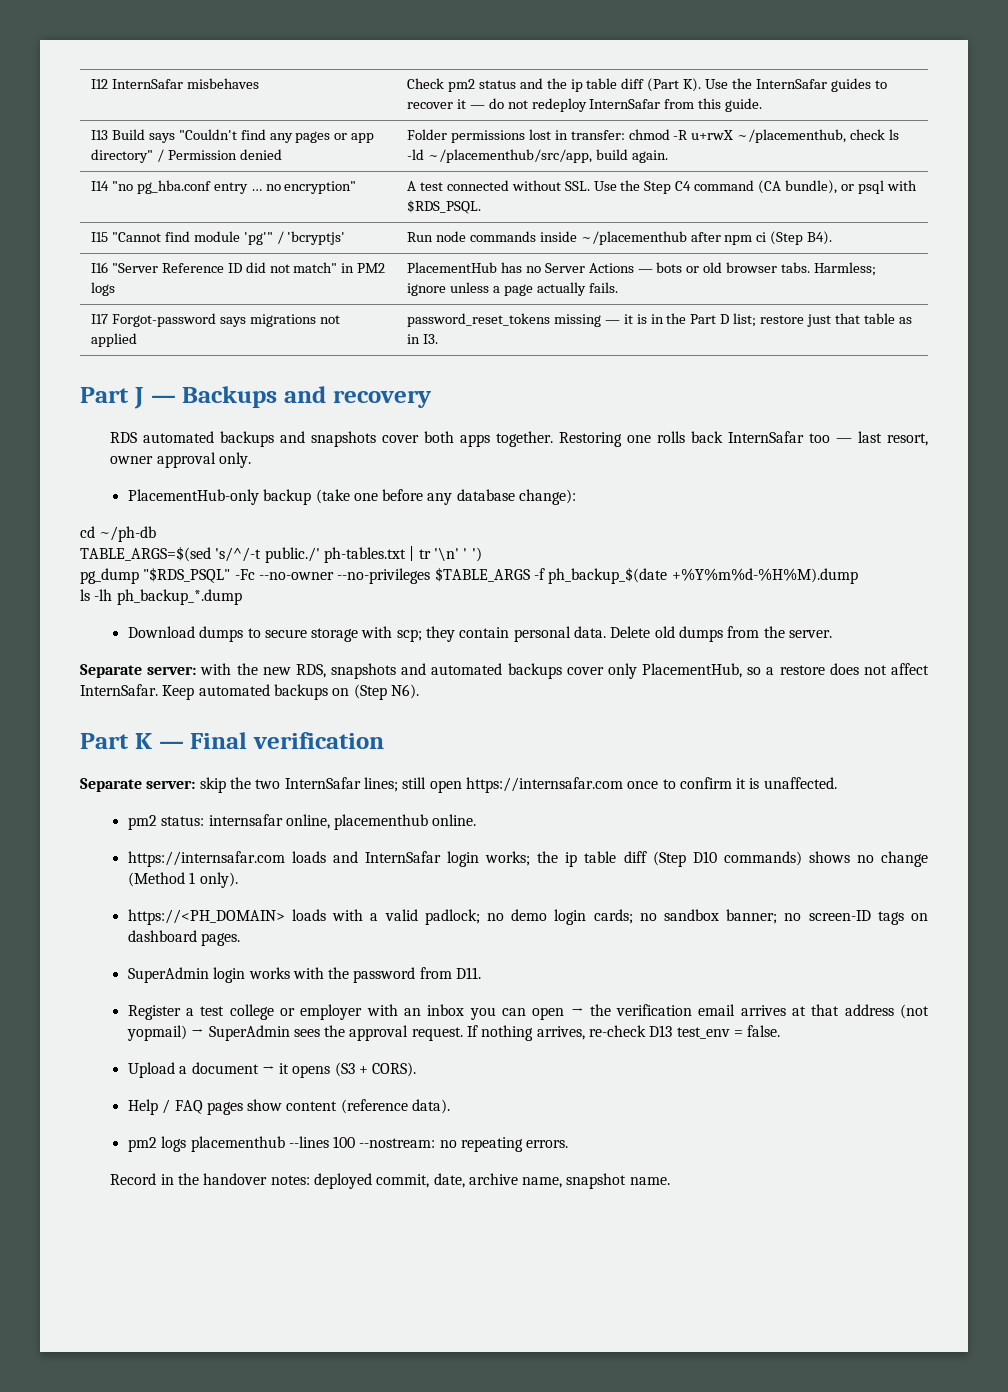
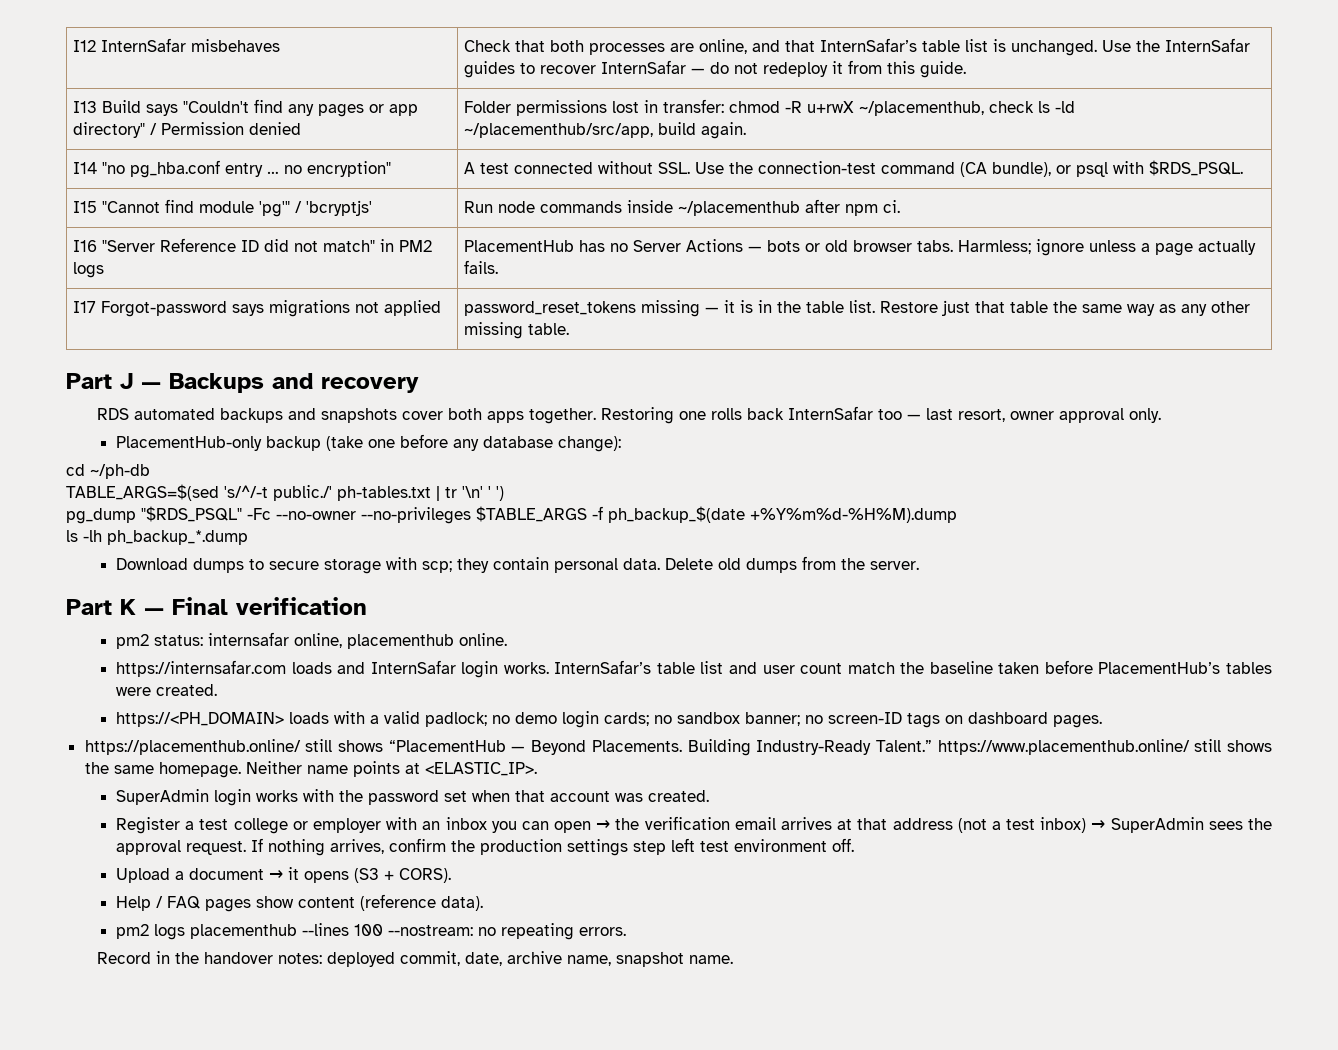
- I12 InternSafar misbehaves | Check pm2 status and the ip table diff (Part K). Use the InternSafar guides to recover it — do not redeploy InternSafar from this guide.
+ I12 InternSafar misbehaves | Check that both processes are online, and that InternSafar’s table list is unchanged. Use the InternSafar guides to recover InternSafar — do not redeploy it from this guide.
- I14 "no pg_hba.conf entry … no encryption" | A test connected without SSL. Use the Step C4 command (CA bundle), or psql with $RDS_PSQL.
+ I14 "no pg_hba.conf entry … no encryption" | A test connected without SSL. Use the connection-test command (CA bundle), or psql with $RDS_PSQL.
- I15 "Cannot find module 'pg'" / 'bcryptjs' | Run node commands inside ~/placementhub after npm ci (Step B4).
+ I15 "Cannot find module 'pg'" / 'bcryptjs' | Run node commands inside ~/placementhub after npm ci.
- I17 Forgot-password says migrations not applied | password_reset_tokens missing — it is in the Part D list; restore just that table as in I3.
+ I17 Forgot-password says migrations not applied | password_reset_tokens missing — it is in the table list. Restore just that table the same way as any other missing table.
- Separate server: with the new RDS, snapshots and automated backups cover only PlacementHub, so a restore does not affect InternSafar. Keep automated backups on (Step N6).
- Separate server: skip the two InternSafar lines; still open https://internsafar.com once to confirm it is unaffected.
- https://internsafar.com loads and InternSafar login works; the ip table diff (Step D10 commands) shows no change (Method 1 only).
+ https://internsafar.com loads and InternSafar login works. InternSafar’s table list and user count match the baseline taken before PlacementHub’s tables were created.
+ https://placementhub.online/ still shows “PlacementHub — Beyond Placements. Building Industry-Ready Talent.” https://www.placementhub.online/ still shows the same homepage. Neither name points at <ELASTIC_IP>.
- SuperAdmin login works with the password from D11.
+ SuperAdmin login works with the password set when that account was created.
- Register a test college or employer with an inbox you can open → the verification email arrives at that address (not yopmail) → SuperAdmin sees the approval request.
+ Register a test college or employer with an inbox you can open → the verification email arrives at that address (not a test inbox) → SuperAdmin sees the approval request.
- If nothing arrives, re-check D13 test_env = false.
+ If nothing arrives, confirm the production settings step left test environment off.

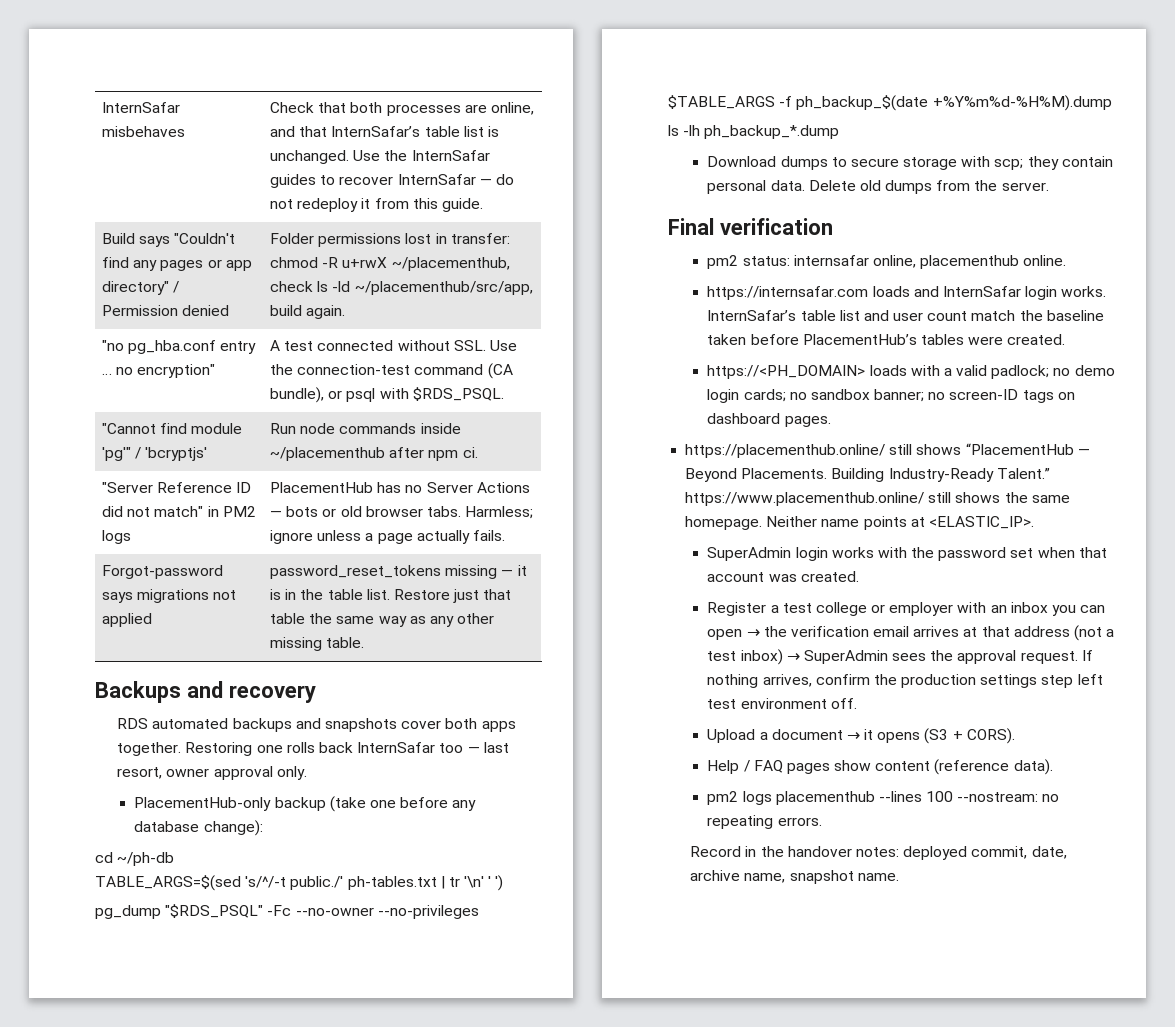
- I12 InternSafar misbehaves | Check that both processes are online, and that InternSafar’s table list is unchanged. Use the InternSafar guides to recover InternSafar — do not redeploy it from this guide.
+ InternSafar misbehaves | Check that both processes are online, and that InternSafar’s table list is unchanged. Use the InternSafar guides to recover InternSafar — do not redeploy it from this guide.
- I13 Build says "Couldn't find any pages or app directory" / Permission denied | Folder permissions lost in transfer: chmod -R u+rwX ~/placementhub, check ls -ld ~/placementhub/src/app, build again.
+ Build says "Couldn't find any pages or app directory" / Permission denied | Folder permissions lost in transfer: chmod -R u+rwX ~/placementhub, check ls -ld ~/placementhub/src/app, build again.
- I14 "no pg_hba.conf entry … no encryption" | A test connected without SSL. Use the connection-test command (CA bundle), or psql with $RDS_PSQL.
+ "no pg_hba.conf entry … no encryption" | A test connected without SSL. Use the connection-test command (CA bundle), or psql with $RDS_PSQL.
- I15 "Cannot find module 'pg'" / 'bcryptjs' | Run node commands inside ~/placementhub after npm ci.
+ "Cannot find module 'pg'" / 'bcryptjs' | Run node commands inside ~/placementhub after npm ci.
- I16 "Server Reference ID did not match" in PM2 logs | PlacementHub has no Server Actions — bots or old browser tabs. Harmless; ignore unless a page actually fails.
+ "Server Reference ID did not match" in PM2 logs | PlacementHub has no Server Actions — bots or old browser tabs. Harmless; ignore unless a page actually fails.
- I17 Forgot-password says migrations not applied | password_reset_tokens missing — it is in the table list. Restore just that table the same way as any other missing table.
+ Forgot-password says migrations not applied | password_reset_tokens missing — it is in the table list. Restore just that table the same way as any other missing table.
- Part J — Backups and recovery
+ Backups and recovery
- Part K — Final verification
+ Final verification

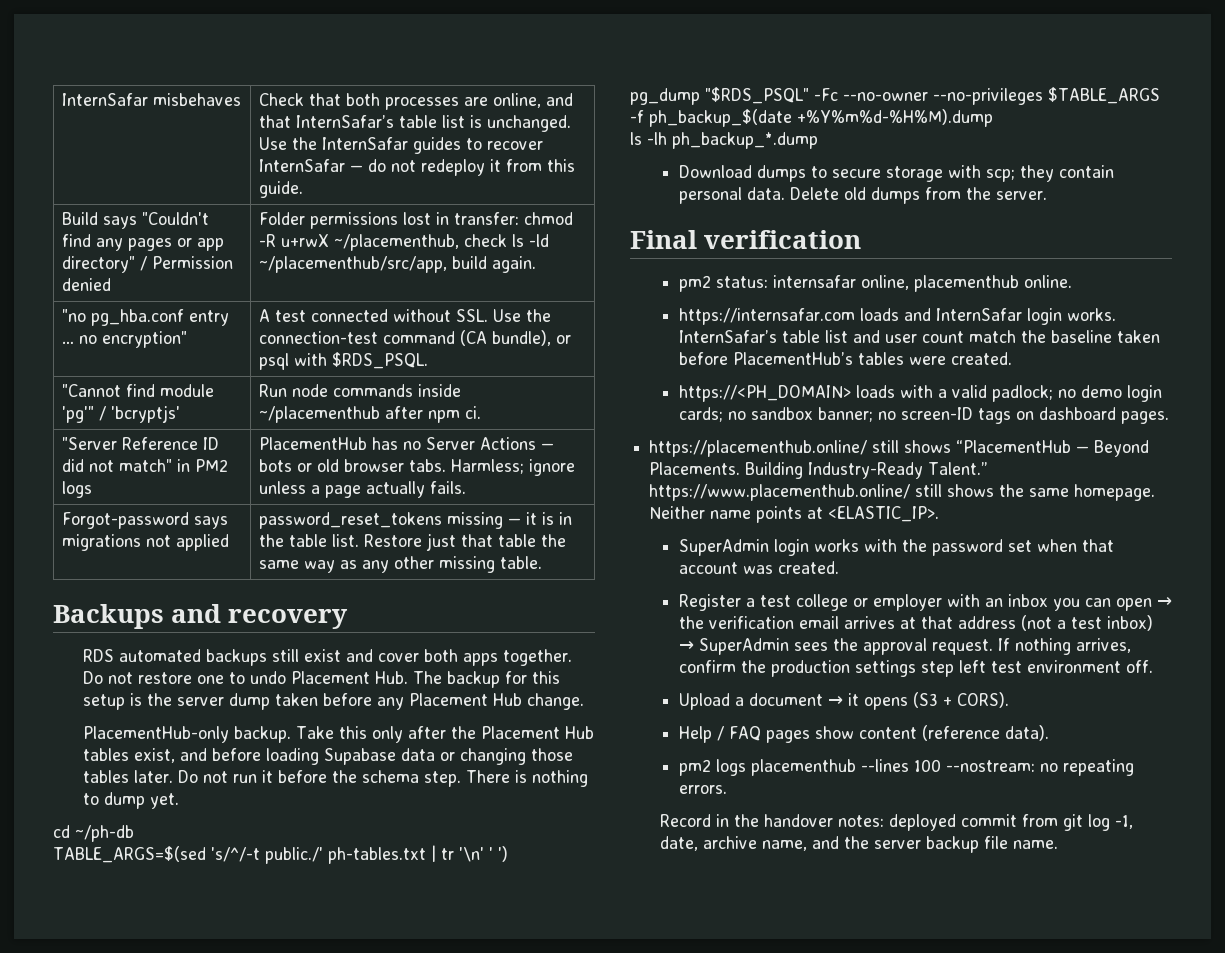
- RDS automated backups and snapshots cover both apps together.
+ RDS automated backups still exist and cover both apps together.
- Restoring one rolls back InternSafar too — last resort, owner approval only.
- PlacementHub-only backup (take one before any database change):
+ Do not restore one to undo Placement Hub. The backup for this setup is the server dump taken before any Placement Hub change.
+ PlacementHub-only backup. Take this only after the Placement Hub tables exist, and before loading Supabase data or changing those tables later. Do not run it before the schema step. There is nothing to dump yet.
- Record in the handover notes: deployed commit, date, archive name, snapshot name.
+ Record in the handover notes: deployed commit from git log -1, date, archive name, and the server backup file name.

